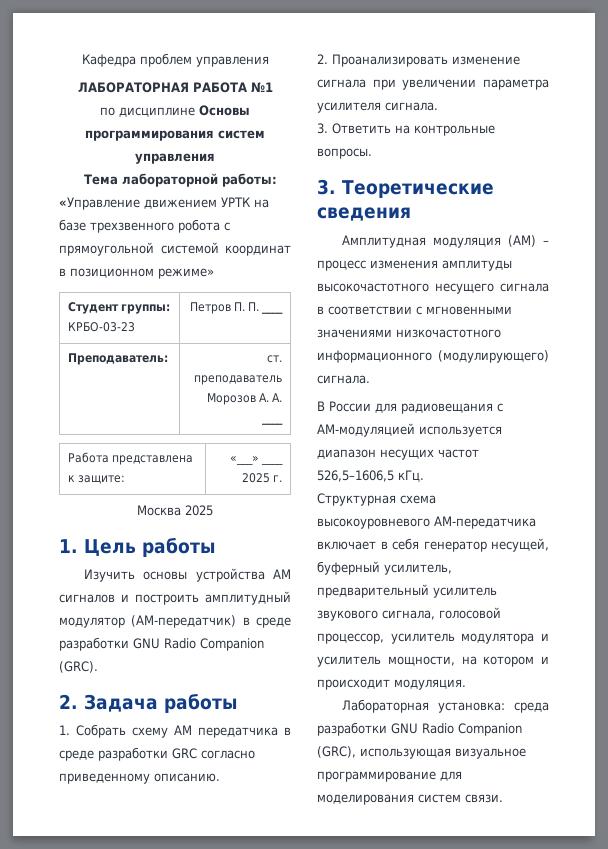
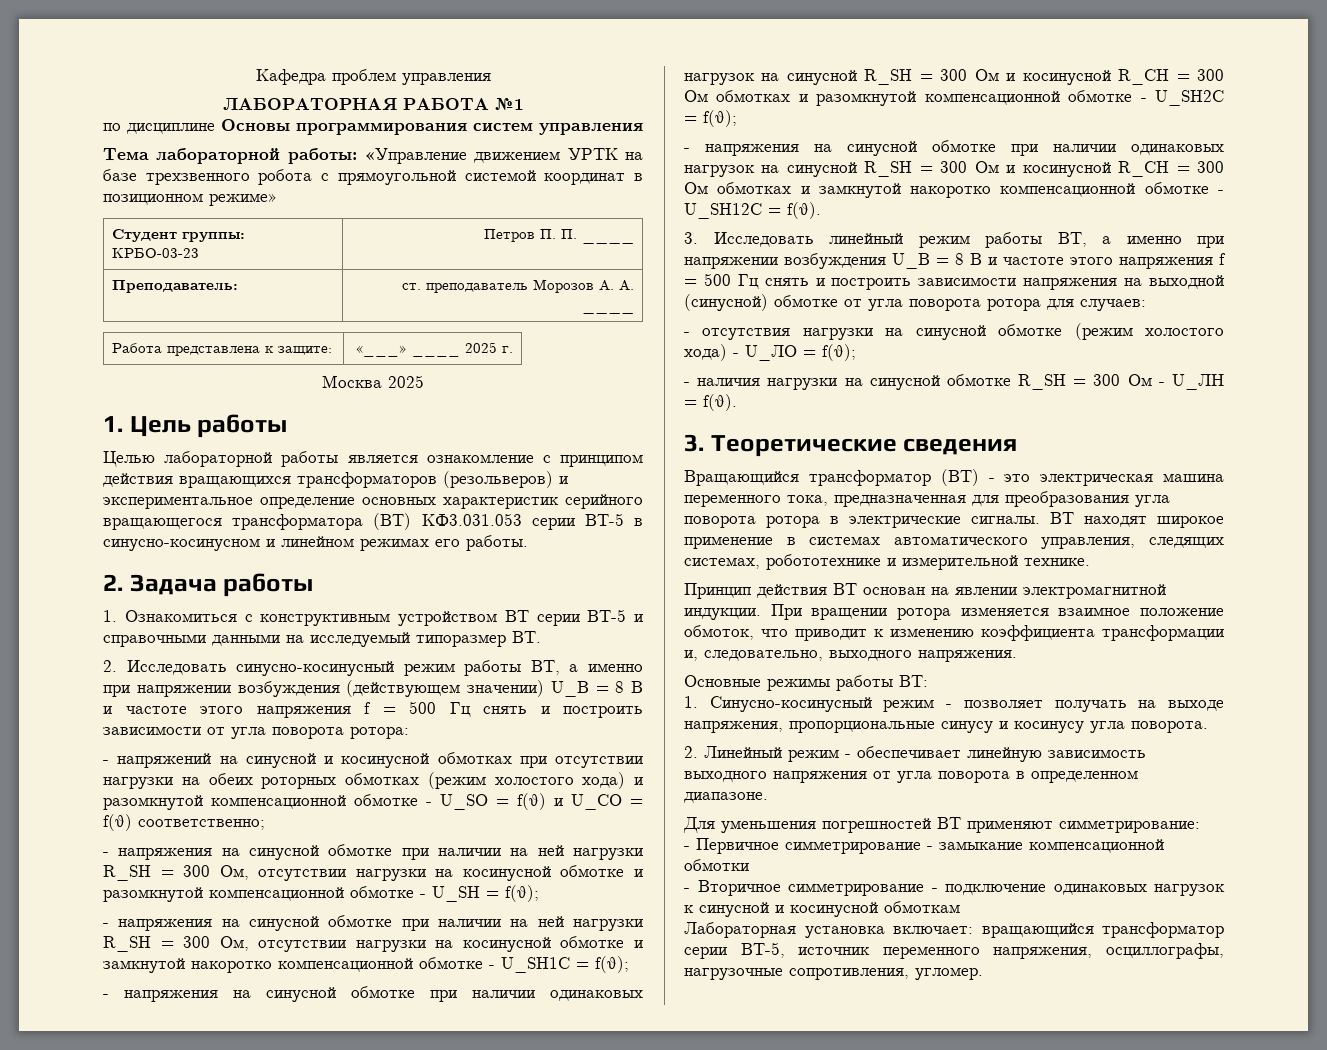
- Изучить основы устройства АМ сигналов и построить амплитудный модулятор (АМ-передатчик) в среде разработки GNU Radio Companion (GRC).
+ Целью лабораторной работы является ознакомление с принципом действия вращающихся трансформаторов (резольверов) и экспериментальное определение основных характеристик серийного вращающегося трансформатора (ВТ) КФ3.031.053 серии ВТ-5 в синусно-косинусном и линейном режимах его работы.
  2. Задача работы
- 1. Собрать схему АМ передатчика в среде разработки GRC согласно приведенному описанию.
- 2. Проанализировать изменение сигнала при увеличении параметра усилителя сигнала.
- 3. Ответить на контрольные вопросы.
+ 1. Ознакомиться с конструктивным устройством ВТ серии ВТ-5 и справочными данными на исследуемый типоразмер ВТ.
+ 2. Исследовать синусно-косинусный режим работы ВТ, а именно при напряжении возбуждения (действующем значении) U_B = 8 В и частоте этого напряжения f = 500 Гц снять и построить зависимости от угла поворота ротора:
+ - напряжений на синусной и косинусной обмотках при отсутствии нагрузки на обеих роторных обмотках (режим холостого хода) и разомкнутой компенсационной обмотке - U_SO = f(θ) и U_CO = f(θ) соответственно;
+ - напряжения на синусной обмотке при наличии на ней нагрузки R_SH = 300 Ом, отсутствии нагрузки на косинусной обмотке и разомкнутой компенсационной обмотке - U_SH = f(θ);
+ - напряжения на синусной обмотке при наличии на ней нагрузки R_SH = 300 Ом, отсутствии нагрузки на косинусной обмотке и замкнутой накоротко компенсационной обмотке - U_SH1C = f(θ);
+ - напряжения на синусной обмотке при наличии одинаковых нагрузок на синусной R_SH = 300 Ом и косинусной R_CH = 300 Ом обмотках и разомкнутой компенсационной обмотке - U_SH2C = f(θ);
+ - напряжения на синусной обмотке при наличии одинаковых нагрузок на синусной R_SH = 300 Ом и косинусной R_CH = 300 Ом обмотках и замкнутой накоротко компенсационной обмотке - U_SH12C = f(θ).
+ 3. Исследовать линейный режим работы ВТ, а именно при напряжении возбуждения U_B = 8 В и частоте этого напряжения f = 500 Гц снять и построить зависимости напряжения на выходной (синусной) обмотке от угла поворота ротора для случаев:
+ - отсутствия нагрузки на синусной обмотке (режим холостого хода) - U_ЛО = f(θ);
+ - наличия нагрузки на синусной обмотке R_SH = 300 Ом - U_ЛН = f(θ).
  3. Теоретические сведения
- Амплитудная модуляция (АМ) – процесс изменения амплитуды высокочастотного несущего сигнала в соответствии с мгновенными значениями низкочастотного информационного (модулирующего) сигнала.
- В России для радиовещания с АМ-модуляцией используется диапазон несущих частот 526,5–1606,5 кГц.
- Структурная схема высокоуровневого АМ-передатчика включает в себя генератор несущей, буферный усилитель, предварительный усилитель звукового сигнала, голосовой процессор, усилитель модулятора и усилитель мощности, на котором и происходит модуляция.
- Лабораторная установка: среда разработки GNU Radio Companion (GRC), использующая визуальное программирование для моделирования систем связи.
+ Вращающийся трансформатор (ВТ) - это электрическая машина переменного тока, предназначенная для преобразования угла поворота ротора в электрические сигналы. ВТ находят широкое применение в системах автоматического управления, следящих системах, робототехнике и измерительной технике.
+ Принцип действия ВТ основан на явлении электромагнитной индукции. При вращении ротора изменяется взаимное положение обмоток, что приводит к изменению коэффициента трансформации и, следовательно, выходного напряжения.
+ Основные режимы работы ВТ:
+ 1. Синусно-косинусный режим - позволяет получать на выходе напряжения, пропорциональные синусу и косинусу угла поворота.
+ 2. Линейный режим - обеспечивает линейную зависимость выходного напряжения от угла поворота в определенном диапазоне.
+ Для уменьшения погрешностей ВТ применяют симметрирование:
+ - Первичное симметрирование - замыкание компенсационной обмотки
+ - Вторичное симметрирование - подключение одинаковых нагрузок к синусной и косинусной обмоткам
+ Лабораторная установка включает: вращающийся трансформатор серии ВТ-5, источник переменного напряжения, осциллографы, нагрузочные сопротивления, угломер.

